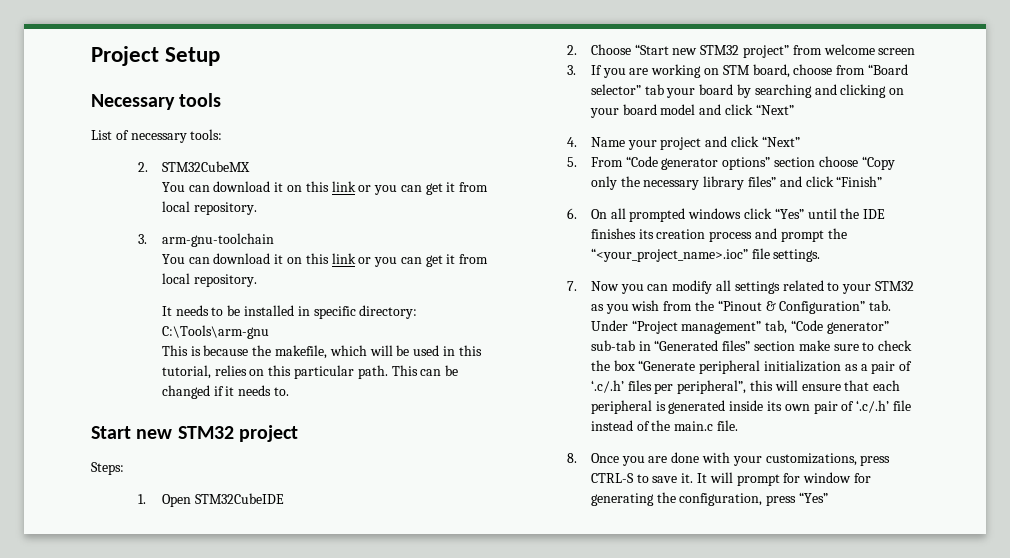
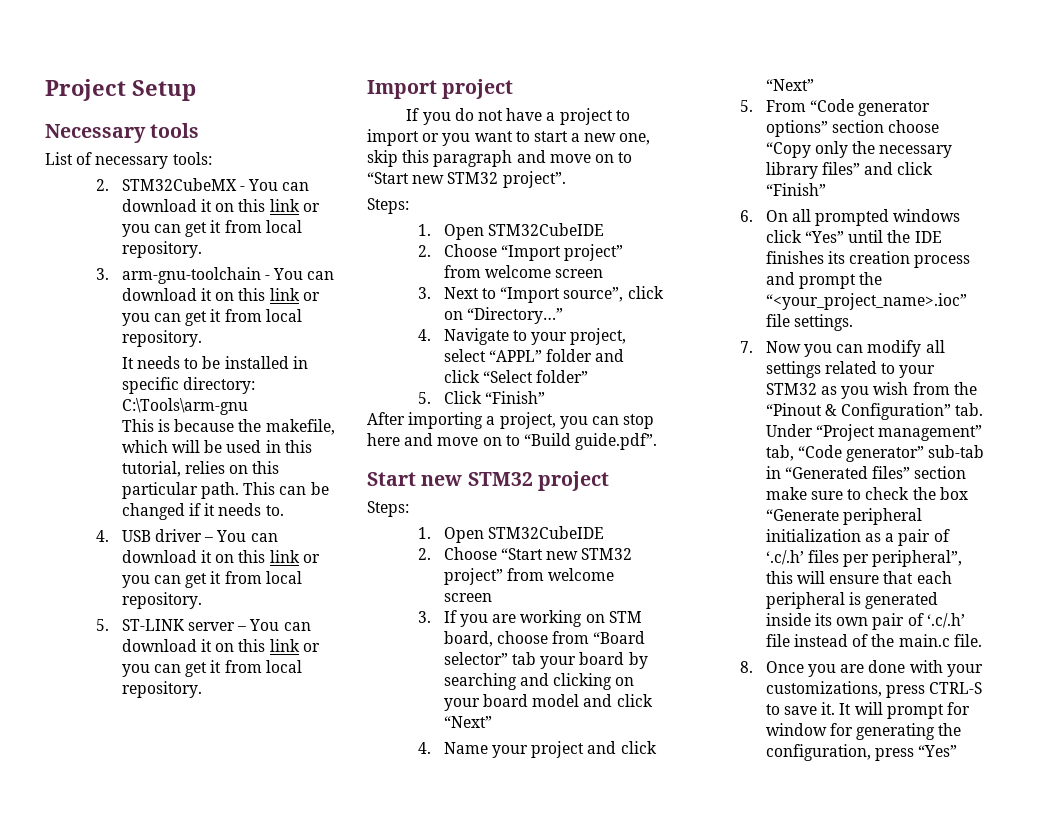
- 2. STM32CubeMX
- You can download it on this link or you can get it from local repository.
+ 2. STM32CubeMX - You can download it on this link or you can get it from local repository.
- 3. arm-gnu-toolchain
- You can download it on this link or you can get it from local repository.
+ 3. arm-gnu-toolchain - You can download it on this link or you can get it from local repository.
+ 4. USB driver – You can download it on this link or you can get it from local repository.
+ 5. ST-LINK server – You can download it on this link or you can get it from local repository.
+ Import project
+ If you do not have a project to import or you want to start a new one, skip this paragraph and move on to “Start new STM32 project”.
+ Steps:
+ 1. Open STM32CubeIDE
+ 2. Choose “Import project” from welcome screen
+ 3. Next to “Import source”, click on “Directory…”
+ 4. Navigate to your project, select “APPL” folder and click “Select folder”
+ 5. Click “Finish”
+ After importing a project, you can stop here and move on to “Build guide.pdf”.

